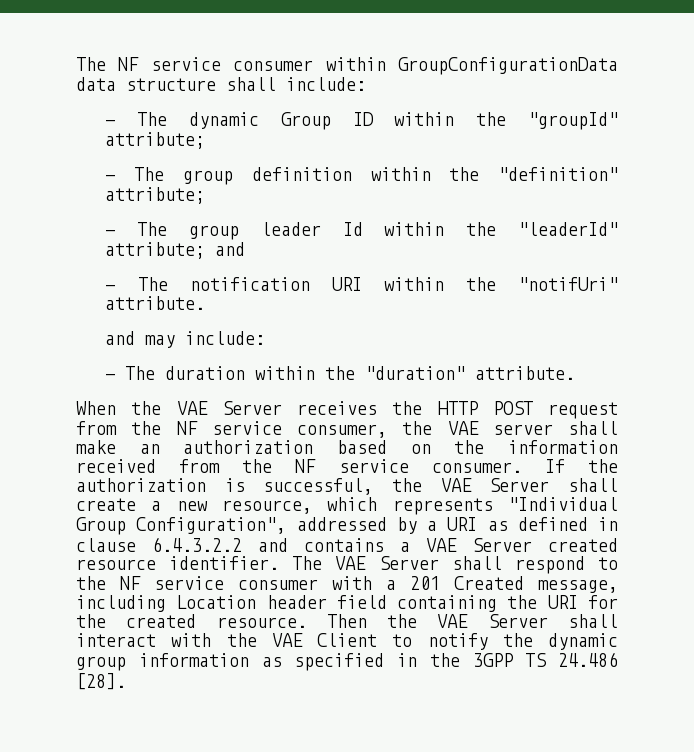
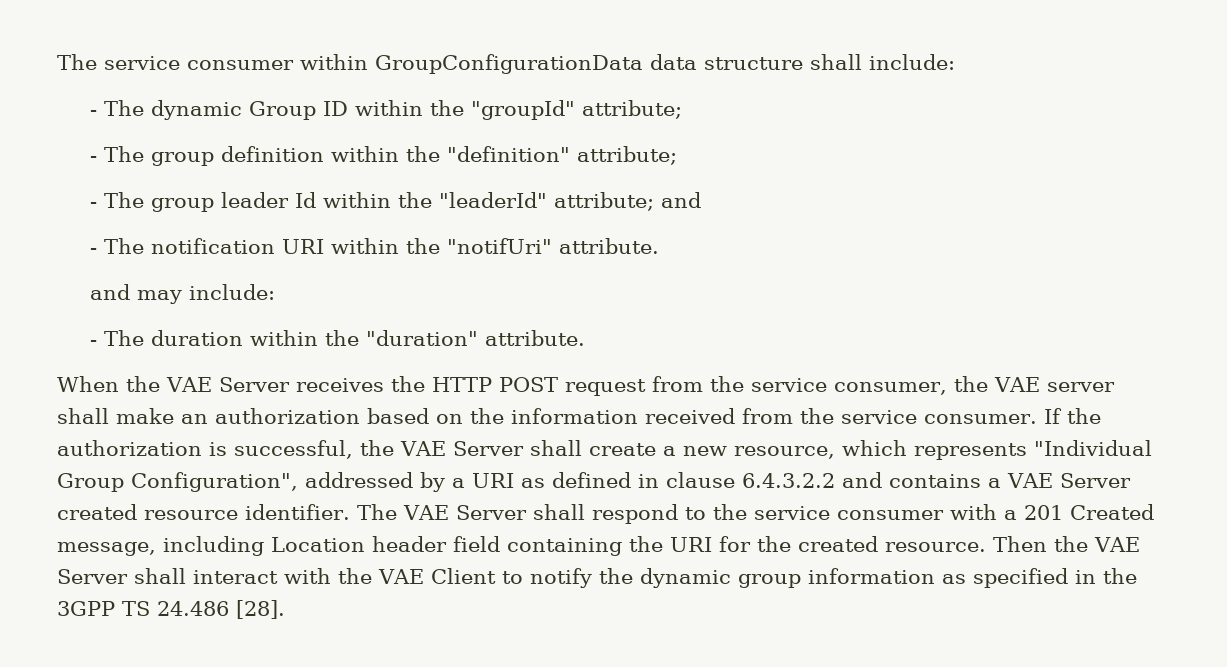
- The NF service consumer within GroupConfigurationData data structure shall include:
+ The service consumer within GroupConfigurationData data structure shall include:
- When the VAE Server receives the HTTP POST request from the NF service consumer, the VAE server shall make an authorization based on the information received from the NF service consumer.
+ When the VAE Server receives the HTTP POST request from the service consumer, the VAE server shall make an authorization based on the information received from the service consumer.
- The VAE Server shall respond to the NF service consumer with a 201 Created message, including Location header field containing the URI for the created resource.
+ The VAE Server shall respond to the service consumer with a 201 Created message, including Location header field containing the URI for the created resource.

